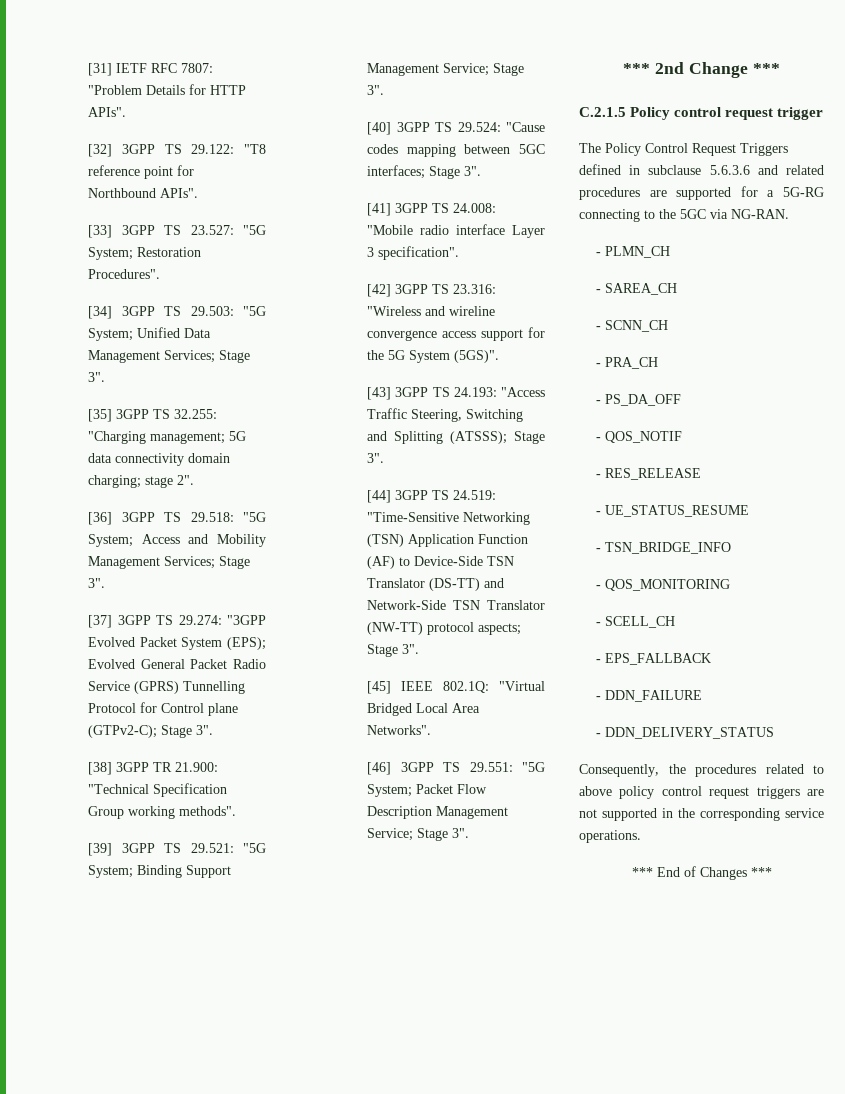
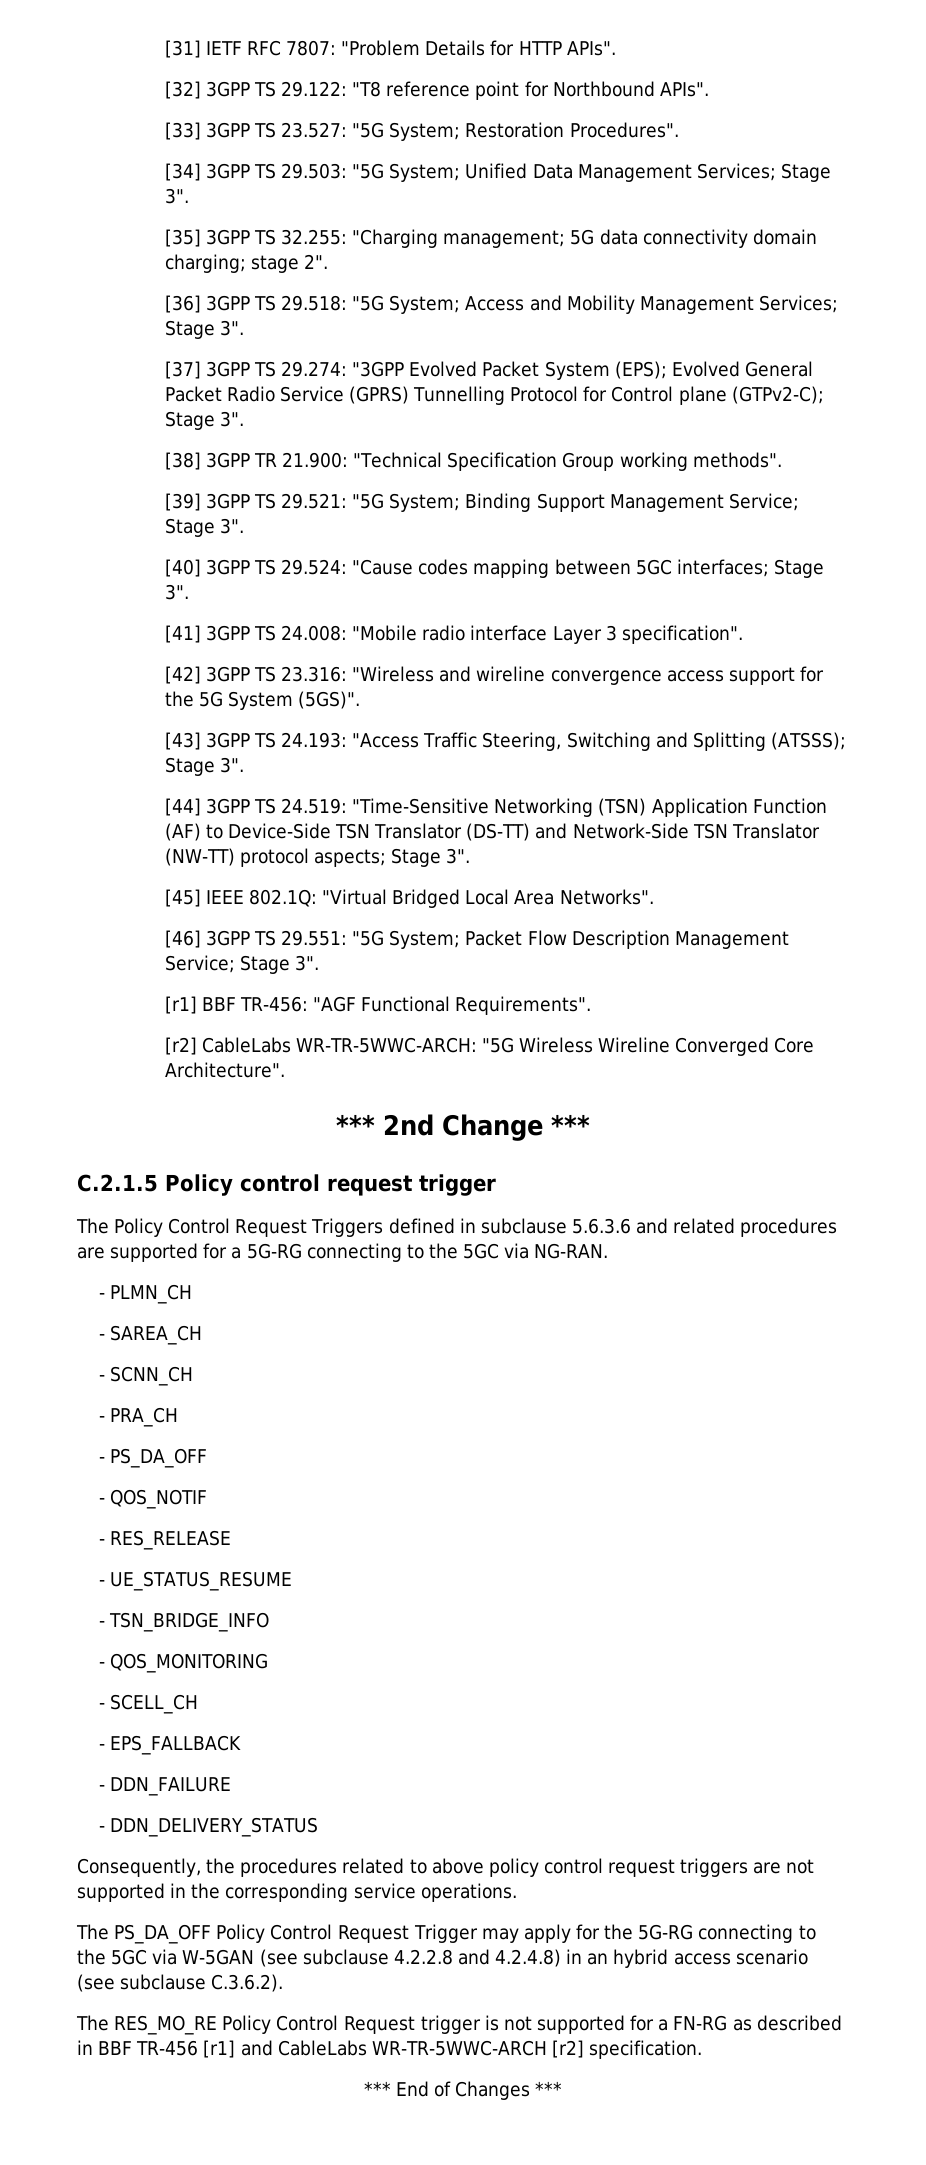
+ [r1] BBF TR-456: "AGF Functional Requirements".
+ [r2] CableLabs WR-TR-5WWC-ARCH: "5G Wireless Wireline Converged Core Architecture".
+ The PS_DA_OFF Policy Control Request Trigger may apply for the 5G-RG connecting to the 5GC via W-5GAN (see subclause 4.2.2.8 and 4.2.4.8) in an hybrid access scenario (see subclause C.3.6.2).
+ The RES_MO_RE Policy Control Request trigger is not supported for a FN-RG as described in BBF TR-456 [r1] and CableLabs WR-TR-5WWC-ARCH [r2] specification.

